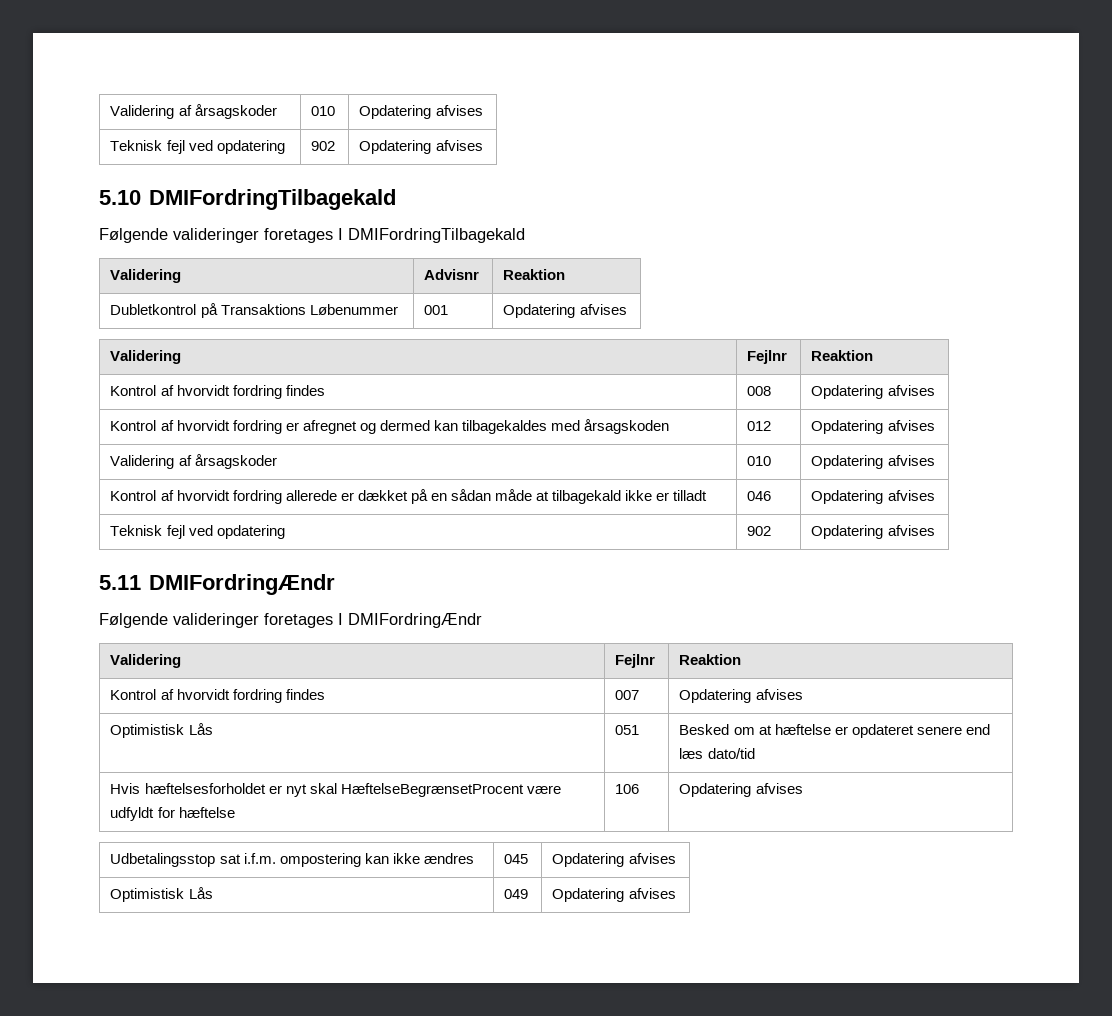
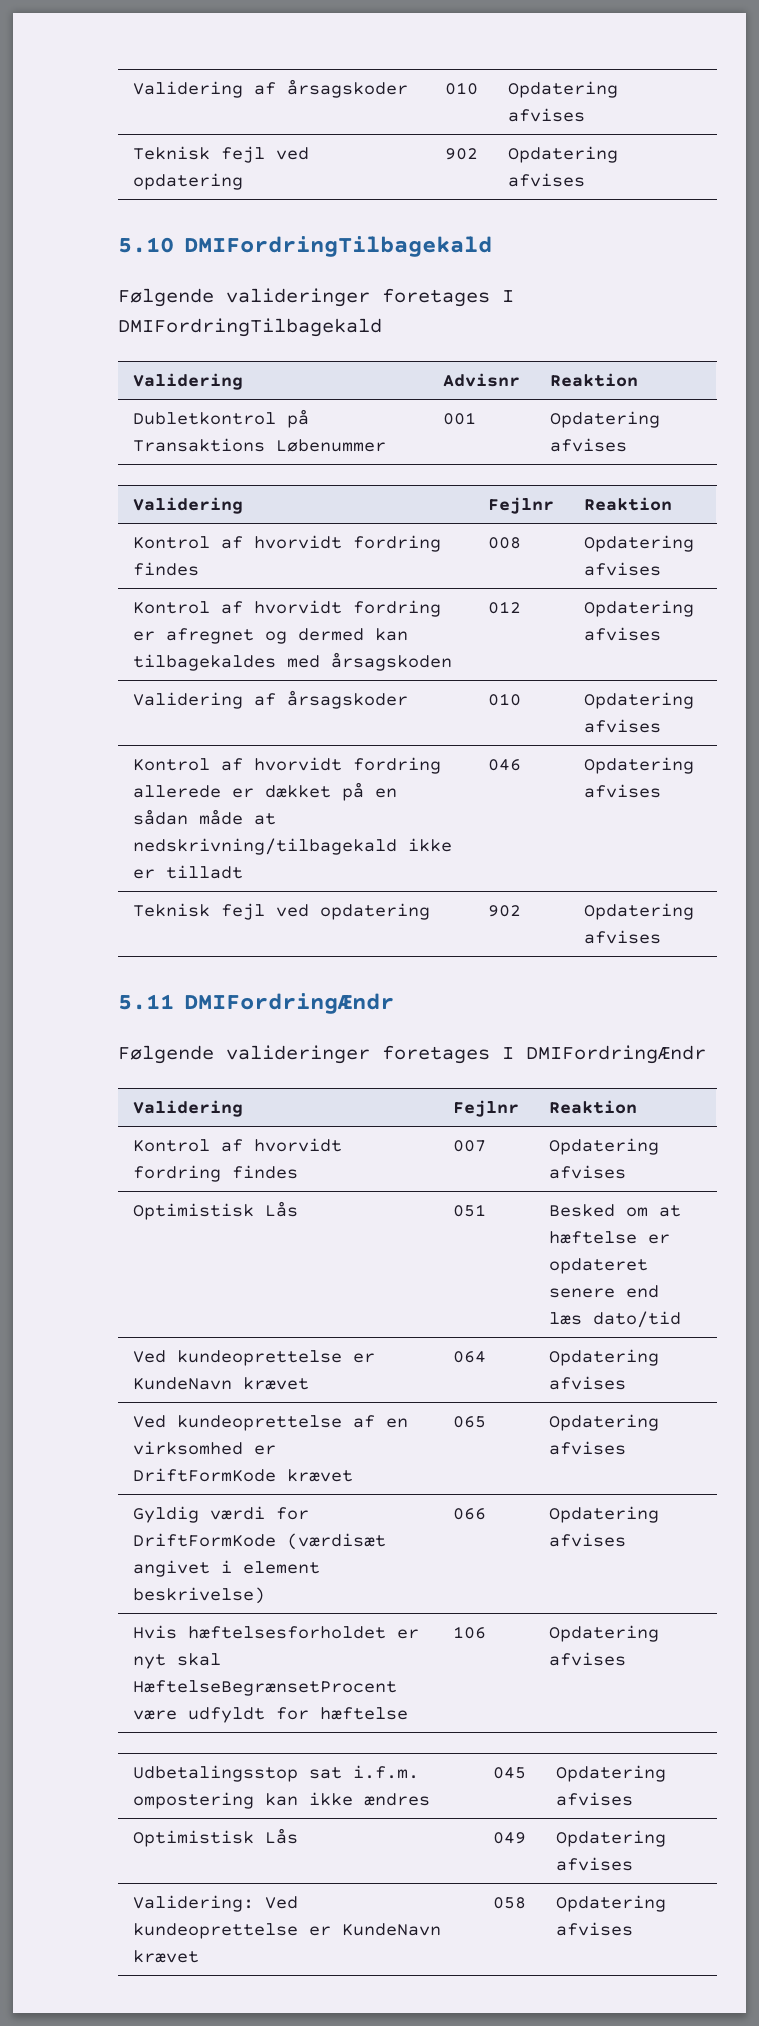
- Kontrol af hvorvidt fordring allerede er dækket på en sådan måde at tilbagekald ikke er tilladt | 046 | Opdatering afvises
+ Kontrol af hvorvidt fordring allerede er dækket på en sådan måde at nedskrivning/tilbagekald ikke er tilladt | 046 | Opdatering afvises
+ Ved kundeoprettelse er KundeNavn krævet | 064 | Opdatering afvises
+ Ved kundeoprettelse af en virksomhed er DriftFormKode krævet | 065 | Opdatering afvises
+ Gyldig værdi for DriftFormKode (værdisæt angivet i element beskrivelse) | 066 | Opdatering afvises
+ Validering: Ved kundeoprettelse er KundeNavn krævet | 058 | Opdatering afvises

